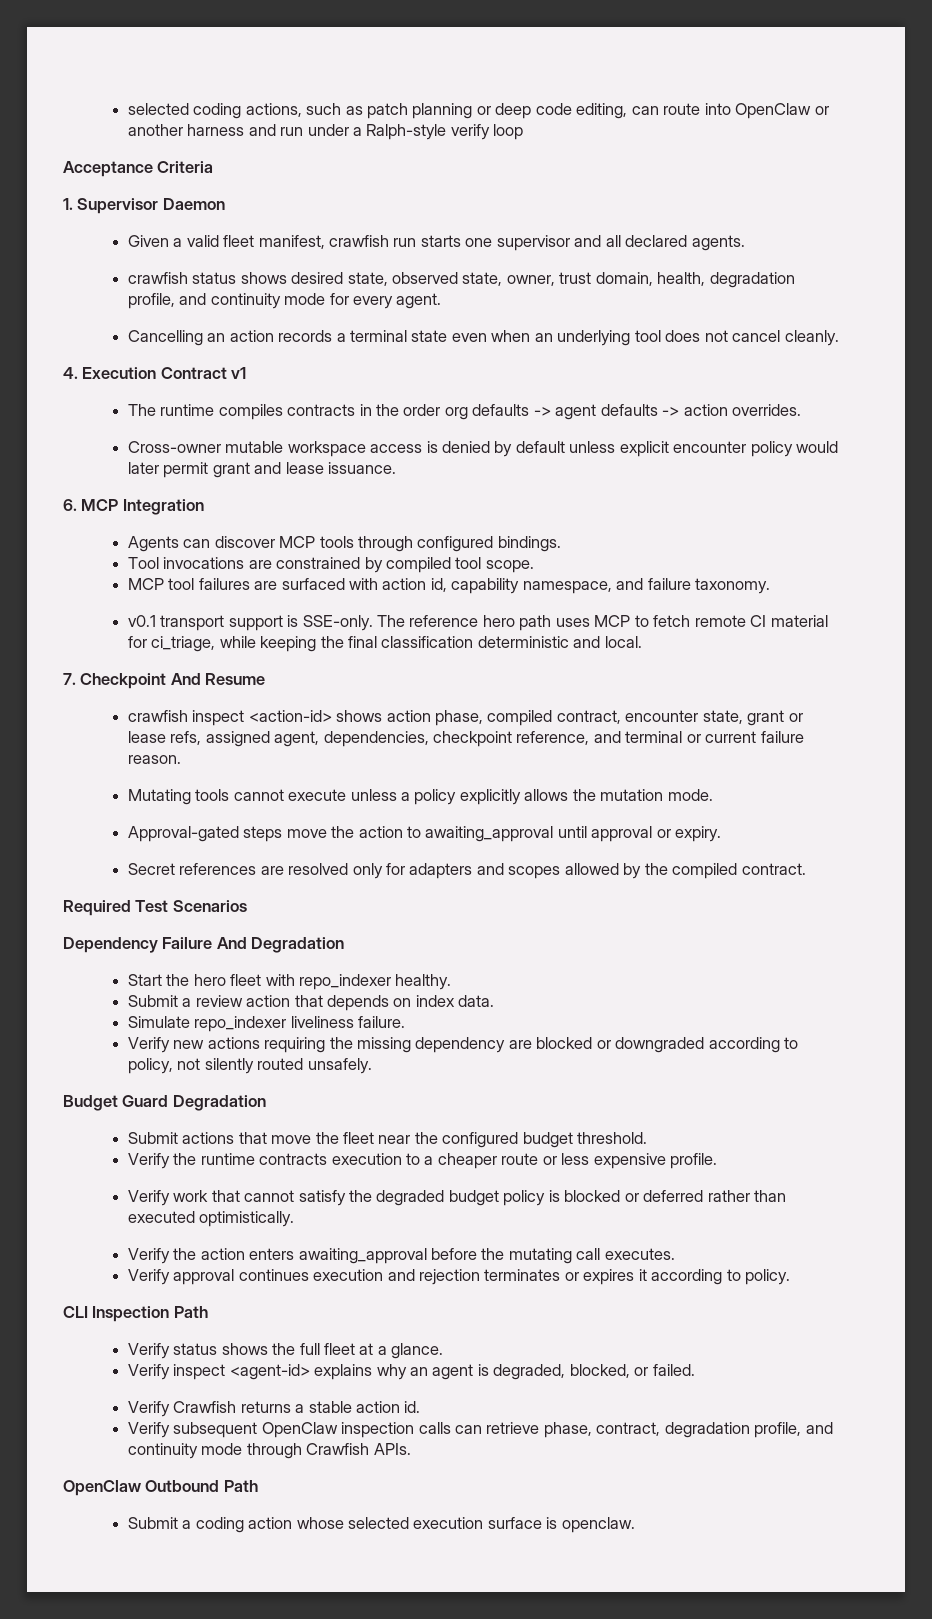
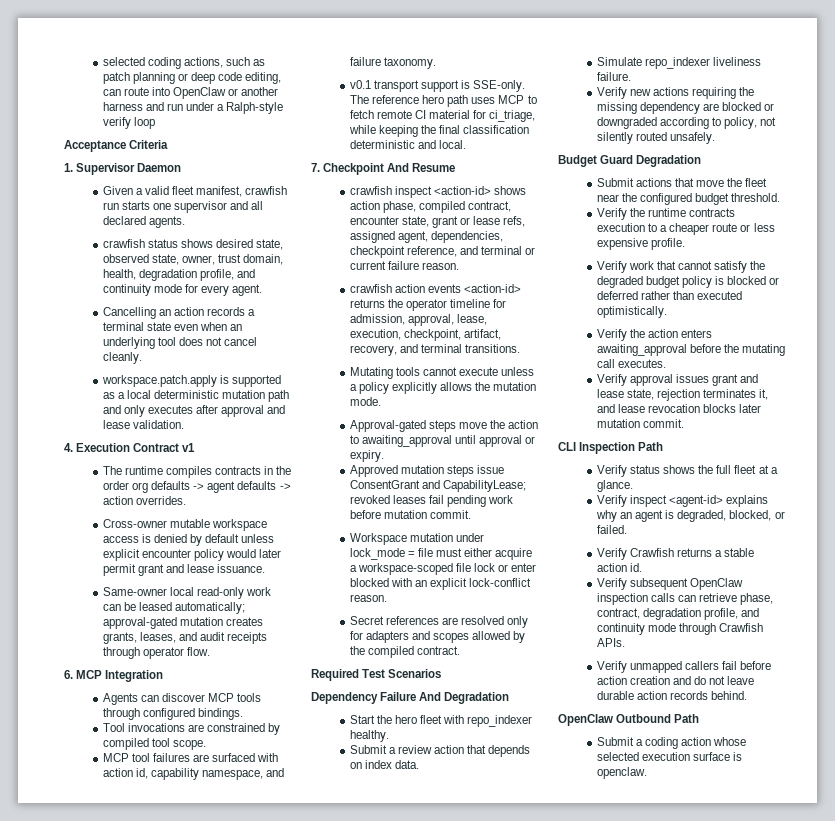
+ workspace.patch.apply is supported as a local deterministic mutation path and only executes after approval and lease validation.
+ Same-owner local read-only work can be leased automatically; approval-gated mutation creates grants, leases, and audit receipts through operator flow.
+ crawfish action events <action-id> returns the operator timeline for admission, approval, lease, execution, checkpoint, artifact, recovery, and terminal transitions.
+ Approved mutation steps issue ConsentGrant and CapabilityLease; revoked leases fail pending work before mutation commit.
+ Workspace mutation under lock_mode = file must either acquire a workspace-scoped file lock or enter blocked with an explicit lock-conflict reason.
- Verify approval continues execution and rejection terminates or expires it according to policy.
+ Verify approval issues grant and lease state, rejection terminates it, and lease revocation blocks later mutation commit.
+ Verify unmapped callers fail before action creation and do not leave durable action records behind.

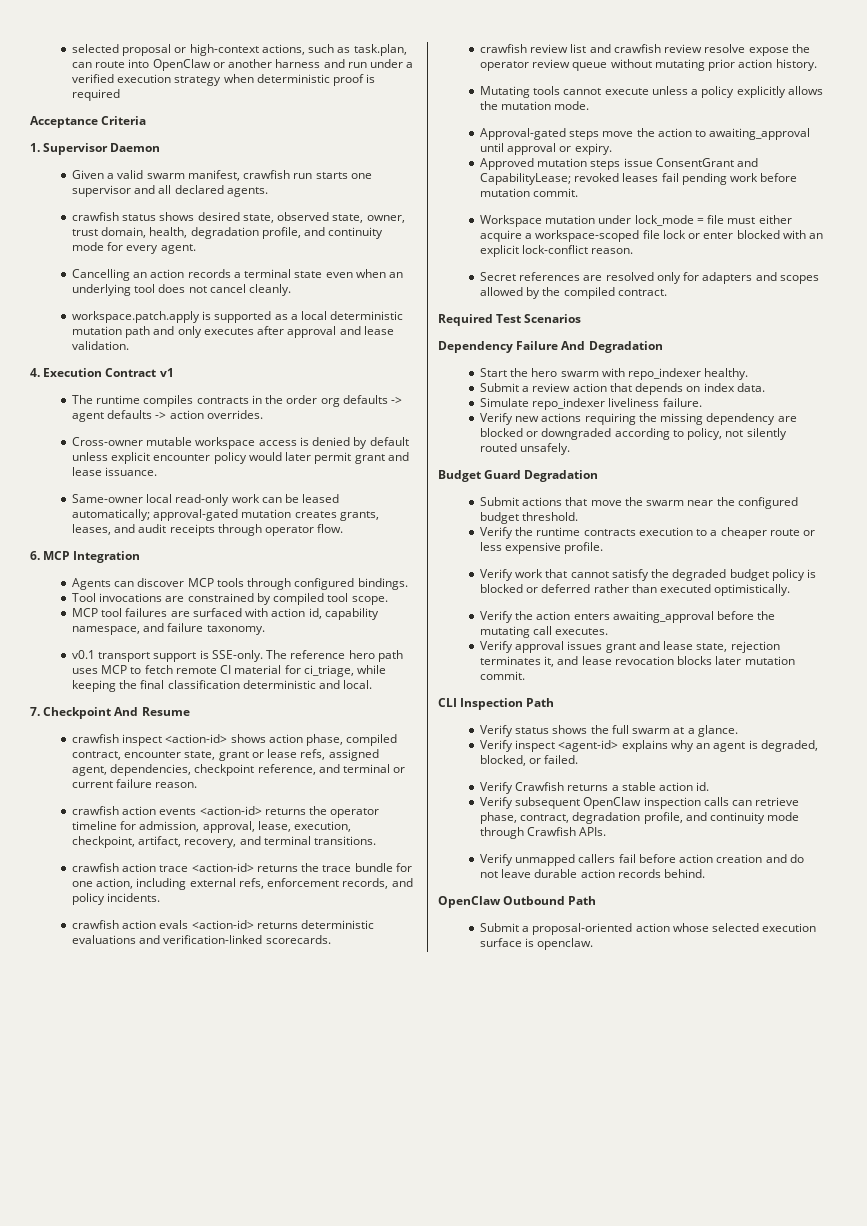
- selected coding actions, such as patch planning or deep code editing, can route into OpenClaw or another harness and run under a Ralph-style verify loop
+ selected proposal or high-context actions, such as task.plan, can route into OpenClaw or another harness and run under a verified execution strategy when deterministic proof is required
- Given a valid fleet manifest, crawfish run starts one supervisor and all declared agents.
+ Given a valid swarm manifest, crawfish run starts one supervisor and all declared agents.
+ crawfish action trace <action-id> returns the trace bundle for one action, including external refs, enforcement records, and policy incidents.
+ crawfish action evals <action-id> returns deterministic evaluations and verification-linked scorecards.
+ crawfish review list and crawfish review resolve expose the operator review queue without mutating prior action history.
- Start the hero fleet with repo_indexer healthy.
+ Start the hero swarm with repo_indexer healthy.
- Submit actions that move the fleet near the configured budget threshold.
+ Submit actions that move the swarm near the configured budget threshold.
- Verify status shows the full fleet at a glance.
+ Verify status shows the full swarm at a glance.
- Submit a coding action whose selected execution surface is openclaw.
+ Submit a proposal-oriented action whose selected execution surface is openclaw.

